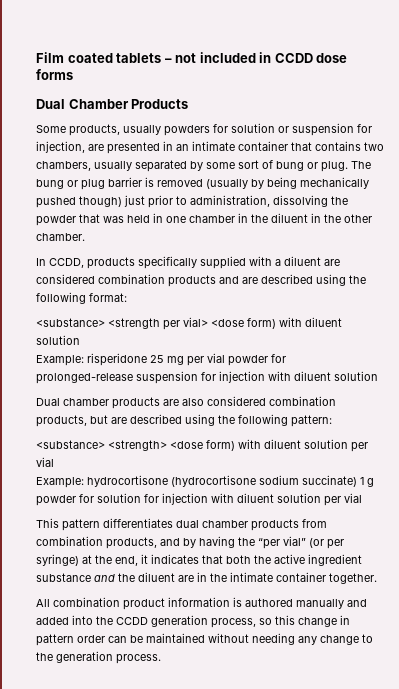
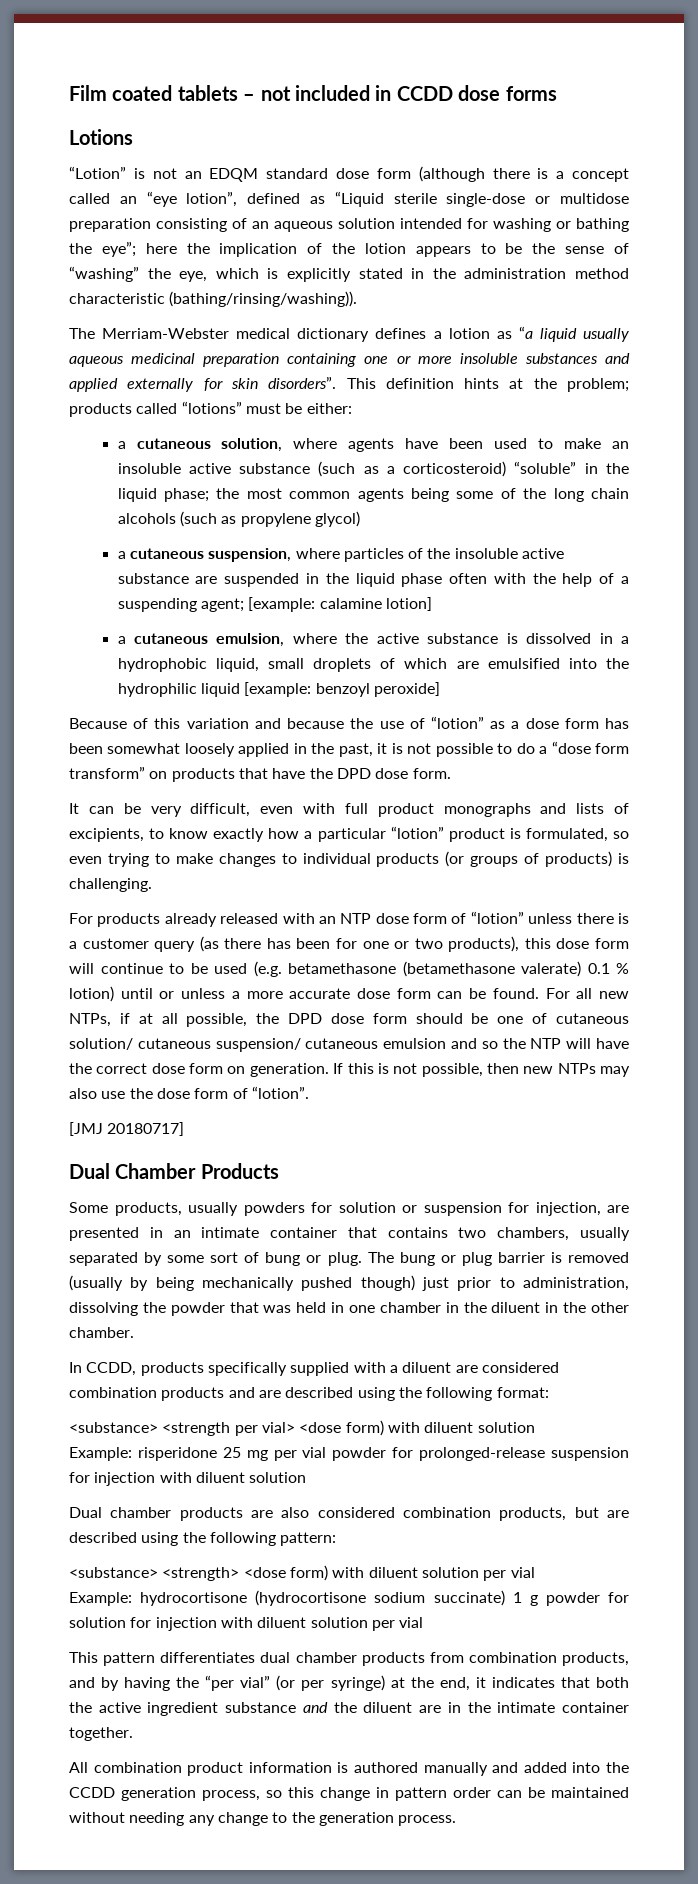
+ Lotions
+ “Lotion” is not an EDQM standard dose form (although there is a concept called an “eye lotion”, defined as “Liquid sterile single-dose or multidose preparation consisting of an aqueous solution intended for washing or bathing the eye”; here the implication of the lotion appears to be the sense of “washing” the eye, which is explicitly stated in the administration method characteristic (bathing/rinsing/washing)).
+ The Merriam-Webster medical dictionary defines a lotion as “a liquid usually aqueous medicinal preparation containing one or more insoluble substances and applied externally for skin disorders”. This definition hints at the problem; products called “lotions” must be either:
+ a cutaneous solution, where agents have been used to make an insoluble active substance (such as a corticosteroid) “soluble” in the liquid phase; the most common agents being some of the long chain alcohols (such as propylene glycol)
+ a cutaneous suspension, where particles of the insoluble active substance are suspended in the liquid phase often with the help of a suspending agent; [example: calamine lotion]
+ a cutaneous emulsion, where the active substance is dissolved in a hydrophobic liquid, small droplets of which are emulsified into the hydrophilic liquid [example: benzoyl peroxide]
+ Because of this variation and because the use of “lotion” as a dose form has been somewhat loosely applied in the past, it is not possible to do a “dose form transform” on products that have the DPD dose form.
+ It can be very difficult, even with full product monographs and lists of excipients, to know exactly how a particular “lotion” product is formulated, so even trying to make changes to individual products (or groups of products) is challenging.
+ For products already released with an NTP dose form of “lotion” unless there is a customer query (as there has been for one or two products), this dose form will continue to be used (e.g. betamethasone (betamethasone valerate) 0.1 % lotion) until or unless a more accurate dose form can be found. For all new NTPs, if at all possible, the DPD dose form should be one of cutaneous solution/ cutaneous suspension/ cutaneous emulsion and so the NTP will have the correct dose form on generation. If this is not possible, then new NTPs may also use the dose form of “lotion”.
+ [JMJ 20180717]

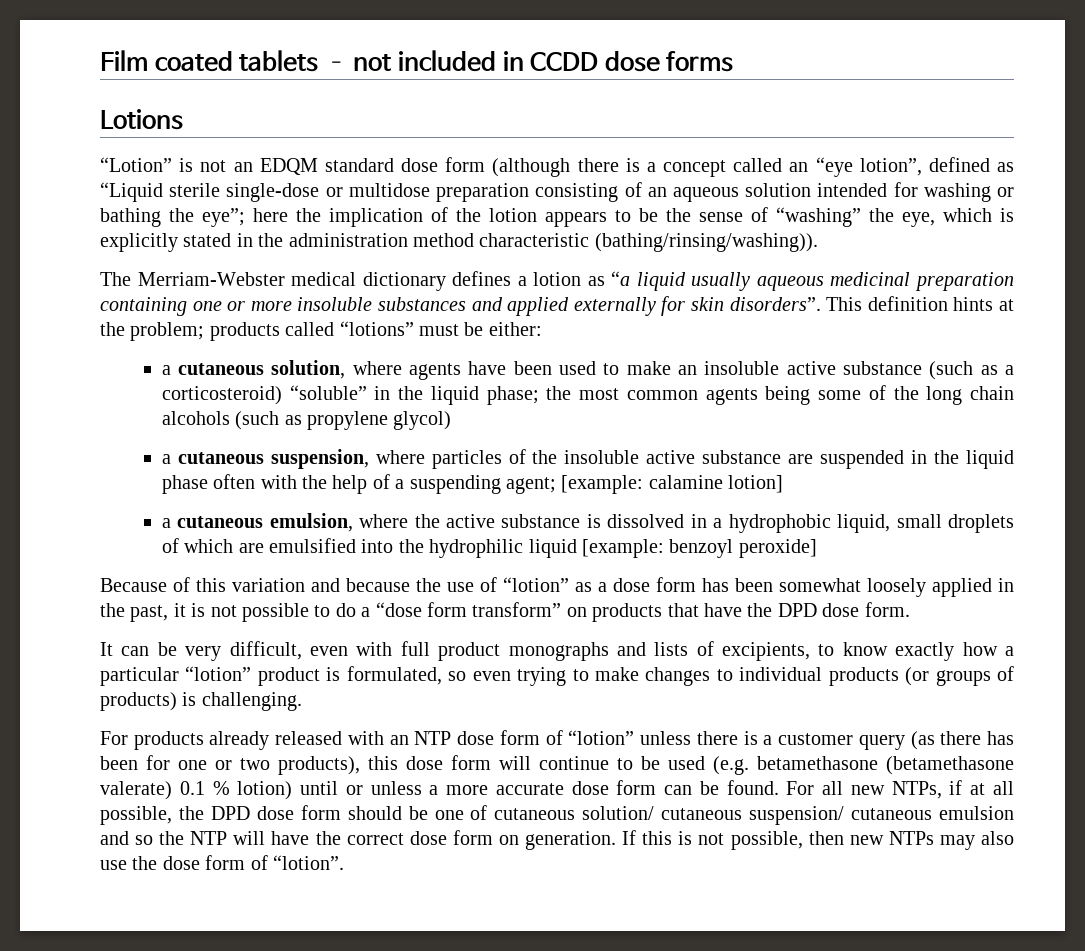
- [JMJ 20180717]
- Dual Chamber Products
- Some products, usually powders for solution or suspension for injection, are presented in an intimate container that contains two chambers, usually separated by some sort of bung or plug. The bung or plug barrier is removed (usually by being mechanically pushed though) just prior to administration, dissolving the powder that was held in one chamber in the diluent in the other chamber.
- In CCDD, products specifically supplied with a diluent are considered combination products and are described using the following format:
- <substance> <strength per vial> <dose form) with diluent solution
- Example: risperidone 25 mg per vial powder for prolonged-release suspension for injection with diluent solution
- Dual chamber products are also considered combination products, but are described using the following pattern:
- <substance> <strength> <dose form) with diluent solution per vial
- Example: hydrocortisone (hydrocortisone sodium succinate) 1 g powder for solution for injection with diluent solution per vial
- This pattern differentiates dual chamber products from combination products, and by having the “per vial” (or per syringe) at the end, it indicates that both the active ingredient substance and the diluent are in the intimate container together.
- All combination product information is authored manually and added into the CCDD generation process, so this change in pattern order can be maintained without needing any change to the generation process.

